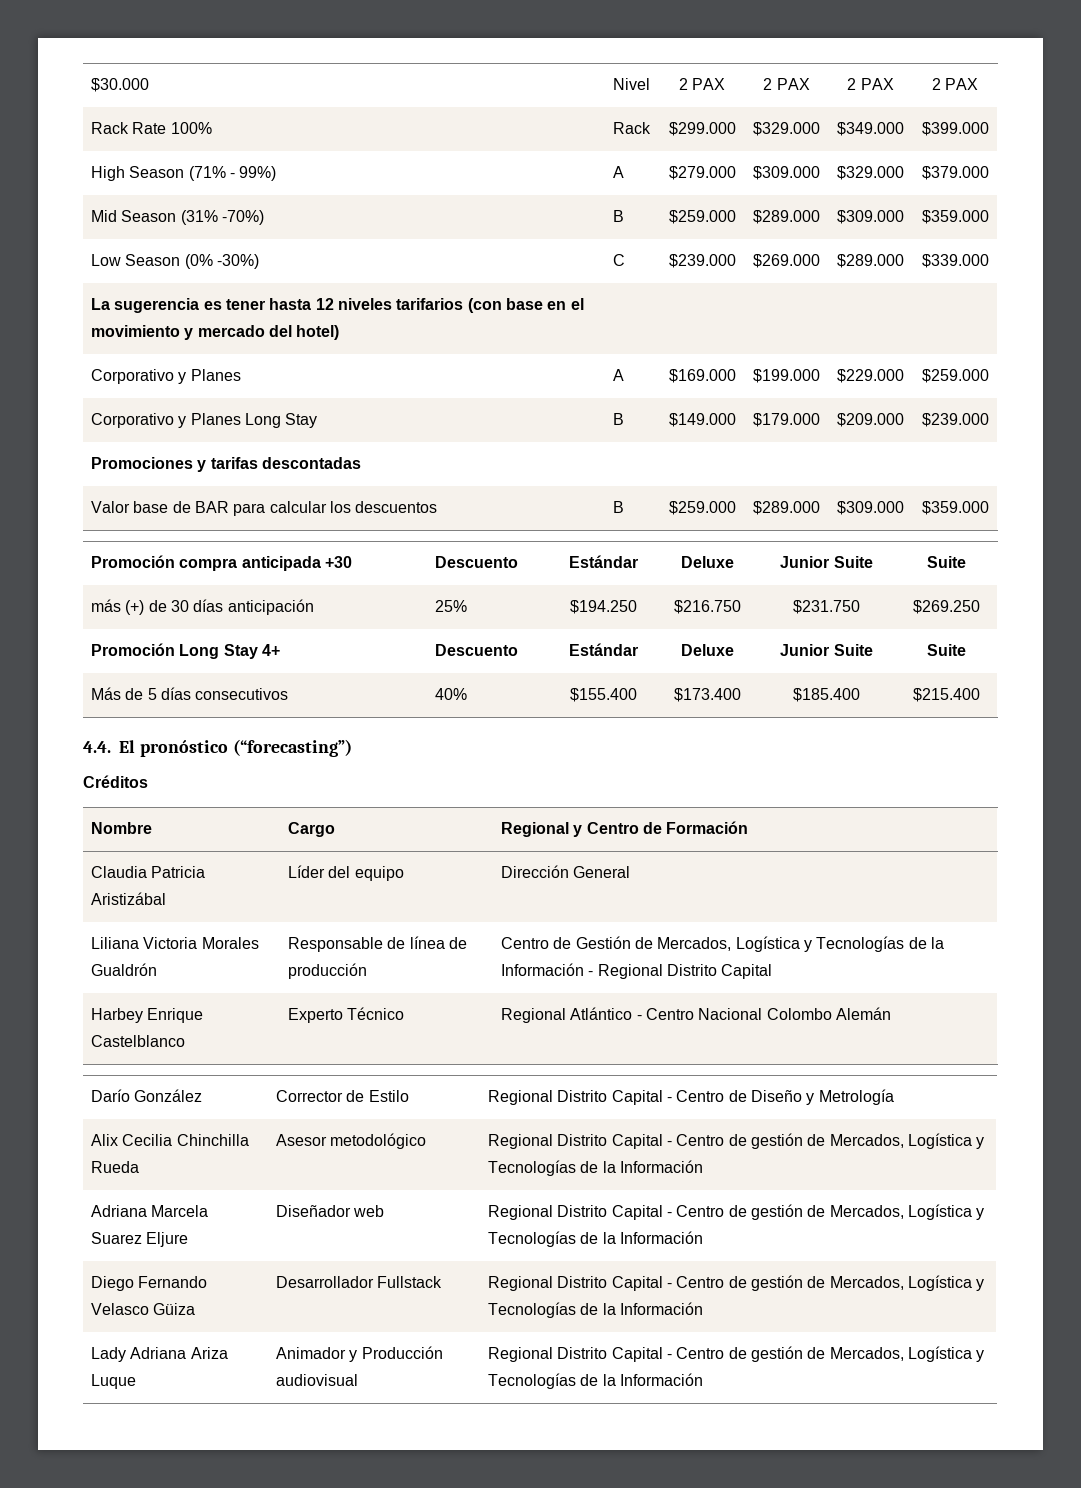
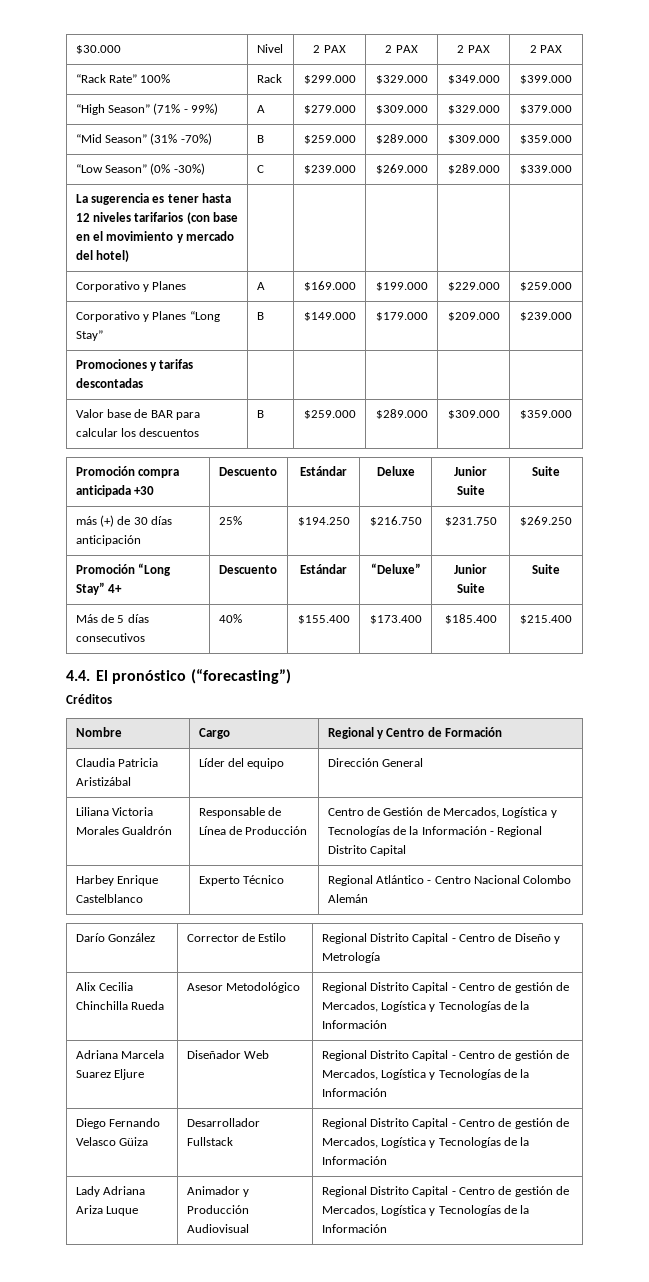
- Rack Rate 100% | Rack | $299.000 | $329.000 | $349.000 | $399.000
+ “Rack Rate” 100% | Rack | $299.000 | $329.000 | $349.000 | $399.000
- High Season (71% - 99%) | A | $279.000 | $309.000 | $329.000 | $379.000
+ “High Season” (71% - 99%) | A | $279.000 | $309.000 | $329.000 | $379.000
- Mid Season (31% -70%) | B | $259.000 | $289.000 | $309.000 | $359.000
+ “Mid Season” (31% -70%) | B | $259.000 | $289.000 | $309.000 | $359.000
- Low Season (0% -30%) | C | $239.000 | $269.000 | $289.000 | $339.000
+ “Low Season” (0% -30%) | C | $239.000 | $269.000 | $289.000 | $339.000
- Corporativo y Planes Long Stay | B | $149.000 | $179.000 | $209.000 | $239.000
+ Corporativo y Planes “Long Stay” | B | $149.000 | $179.000 | $209.000 | $239.000
- Promoción Long Stay 4+ | Descuento | Estándar | Deluxe | Junior Suite | Suite
+ Promoción “Long Stay” 4+ | Descuento | Estándar | “Deluxe” | Junior Suite | Suite
- Liliana Victoria Morales Gualdrón | Responsable de línea de producción | Centro de Gestión de Mercados, Logística y Tecnologías de la Información - Regional Distrito Capital
+ Liliana Victoria Morales Gualdrón | Responsable de Línea de Producción | Centro de Gestión de Mercados, Logística y Tecnologías de la Información - Regional Distrito Capital
- Alix Cecilia Chinchilla Rueda | Asesor metodológico | Regional Distrito Capital - Centro de gestión de Mercados, Logística y Tecnologías de la Información
+ Alix Cecilia Chinchilla Rueda | Asesor Metodológico | Regional Distrito Capital - Centro de gestión de Mercados, Logística y Tecnologías de la Información
- Adriana Marcela Suarez Eljure | Diseñador web | Regional Distrito Capital - Centro de gestión de Mercados, Logística y Tecnologías de la Información
+ Adriana Marcela Suarez Eljure | Diseñador Web | Regional Distrito Capital - Centro de gestión de Mercados, Logística y Tecnologías de la Información
- Lady Adriana Ariza Luque | Animador y Producción audiovisual | Regional Distrito Capital - Centro de gestión de Mercados, Logística y Tecnologías de la Información
+ Lady Adriana Ariza Luque | Animador y Producción Audiovisual | Regional Distrito Capital - Centro de gestión de Mercados, Logística y Tecnologías de la Información

